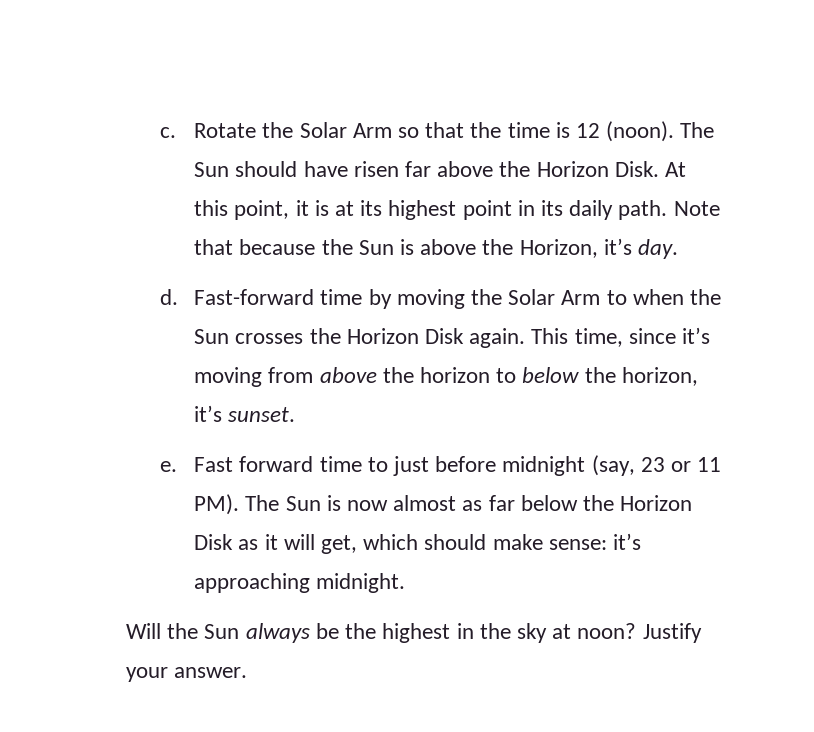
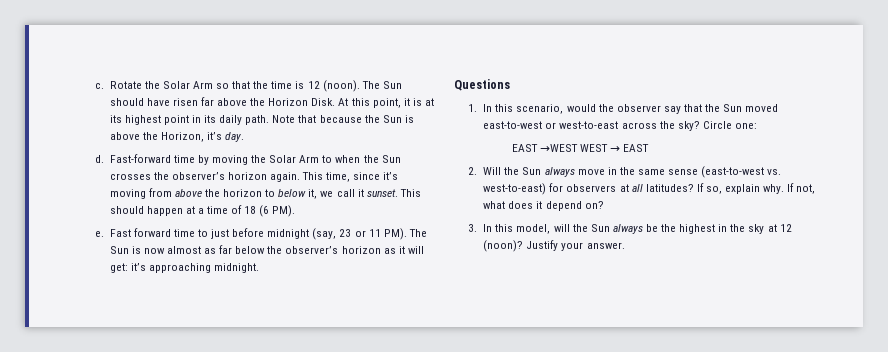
- Fast-forward time by moving the Solar Arm to when the Sun crosses the Horizon Disk again.
+ Fast-forward time by moving the Solar Arm to when the Sun crosses the observer’s horizon again.
- This time, since it’s moving from above the horizon to below the horizon, it’s sunset.
+ This time, since it’s moving from above the horizon to below it, we call it sunset. This should happen at a time of 18 (6 PM).
- Fast forward time to just before midnight (say, 23 or 11 PM). The Sun is now almost as far below the Horizon Disk as it will get, which should make sense: it’s approaching midnight.
- Will the Sun always be the highest in the sky at noon?
+ Fast forward time to just before midnight (say, 23 or 11 PM). The Sun is now almost as far below the observer’s horizon as it will get: it’s approaching midnight.
+ Questions
+ 1. In this scenario, would the observer say that the Sun moved east-to-west or west-to-east across the sky? Circle one:
+ EAST →WEST WEST → EAST
+ 2. Will the Sun always move in the same sense (east-to-west vs. west-to-east) for observers at all latitudes? If so, explain why. If not, what does it depend on?
+ 3. In this model, will the Sun always be the highest in the sky at 12 (noon)?

